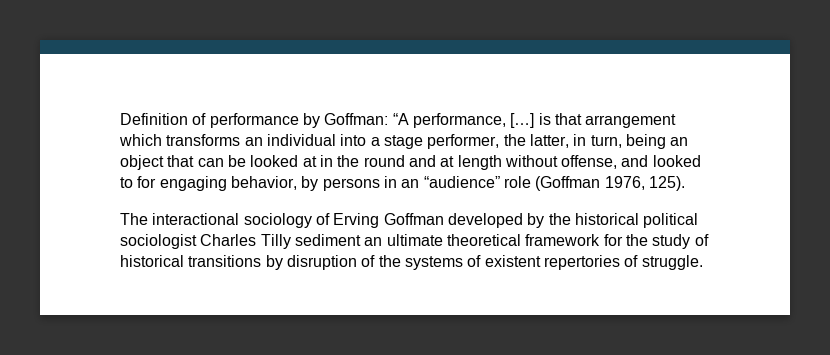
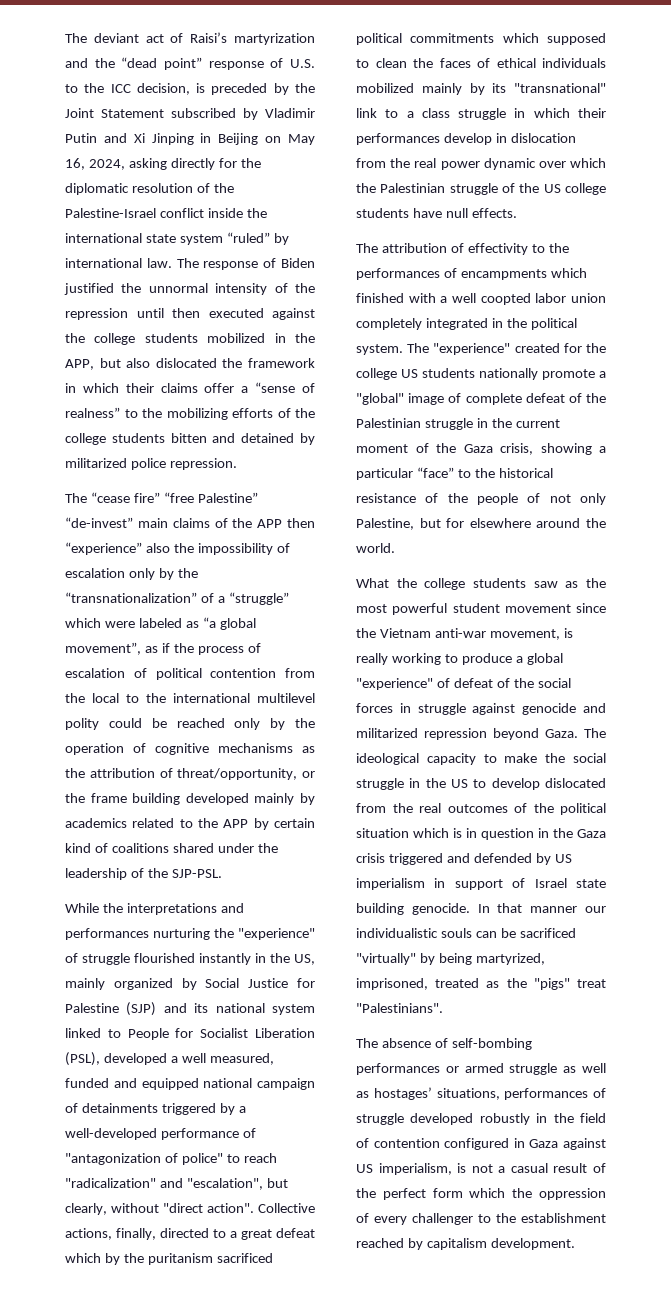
- Definition of performance by Goffman: “A performance, […] is that arrangement which transforms an individual into a stage performer, the latter, in turn, being an object that can be looked at in the round and at length without offense, and looked to for engaging behavior, by persons in an “audience” role (Goffman 1976, 125).
- The interactional sociology of Erving Goffman developed by the historical political sociologist Charles Tilly sediment an ultimate theoretical framework for the study of historical transitions by disruption of the systems of existent repertories of struggle.
+ The deviant act of Raisi’s martyrization and the “dead point” response of U.S. to the ICC decision, is preceded by the Joint Statement subscribed by Vladimir Putin and Xi Jinping in Beijing on May 16, 2024, asking directly for the diplomatic resolution of the Palestine-Israel conflict inside the international state system “ruled” by international law. The response of Biden justified the unnormal intensity of the repression until then executed against the college students mobilized in the APP, but also dislocated the framework in which their claims offer a “sense of realness” to the mobilizing efforts of the college students bitten and detained by militarized police repression.
+ The “cease fire” “free Palestine” “de-invest” main claims of the APP then “experience” also the impossibility of escalation only by the “transnationalization” of a “struggle” which were labeled as “a global movement”, as if the process of escalation of political contention from the local to the international multilevel polity could be reached only by the operation of cognitive mechanisms as the attribution of threat/opportunity, or the frame building developed mainly by academics related to the APP by certain kind of coalitions shared under the leadership of the SJP-PSL.
+ While the interpretations and performances nurturing the "experience" of struggle flourished instantly in the US, mainly organized by Social Justice for Palestine (SJP) and its national system linked to People for Socialist Liberation (PSL), developed a well measured, funded and equipped national campaign of detainments triggered by a well-developed performance of "antagonization of police" to reach "radicalization" and "escalation", but clearly, without "direct action". Collective actions, finally, directed to a great defeat which by the puritanism sacrificed political commitments which supposed to clean the faces of ethical individuals mobilized mainly by its "transnational" link to a class struggle in which their performances develop in dislocation from the real power dynamic over which the Palestinian struggle of the US college students have null effects.
+ The attribution of effectivity to the performances of encampments which finished with a well coopted labor union completely integrated in the political system. The "experience" created for the college US students nationally promote a "global" image of complete defeat of the Palestinian struggle in the current moment of the Gaza crisis, showing a particular “face” to the historical resistance of the people of not only Palestine, but for elsewhere around the world.
+ What the college students saw as the most powerful student movement since the Vietnam anti-war movement, is really working to produce a global "experience" of defeat of the social forces in struggle against genocide and militarized repression beyond Gaza. The ideological capacity to make the social struggle in the US to develop dislocated from the real outcomes of the political situation which is in question in the Gaza crisis triggered and defended by US imperialism in support of Israel state building genocide. In that manner our individualistic souls can be sacrificed "virtually" by being martyrized, imprisoned, treated as the "pigs" treat "Palestinians".
+ The absence of self-bombing performances or armed struggle as well as hostages’ situations, performances of struggle developed robustly in the field of contention configured in Gaza against US imperialism, is not a casual result of the perfect form which the oppression of every challenger to the establishment reached by capitalism development.

